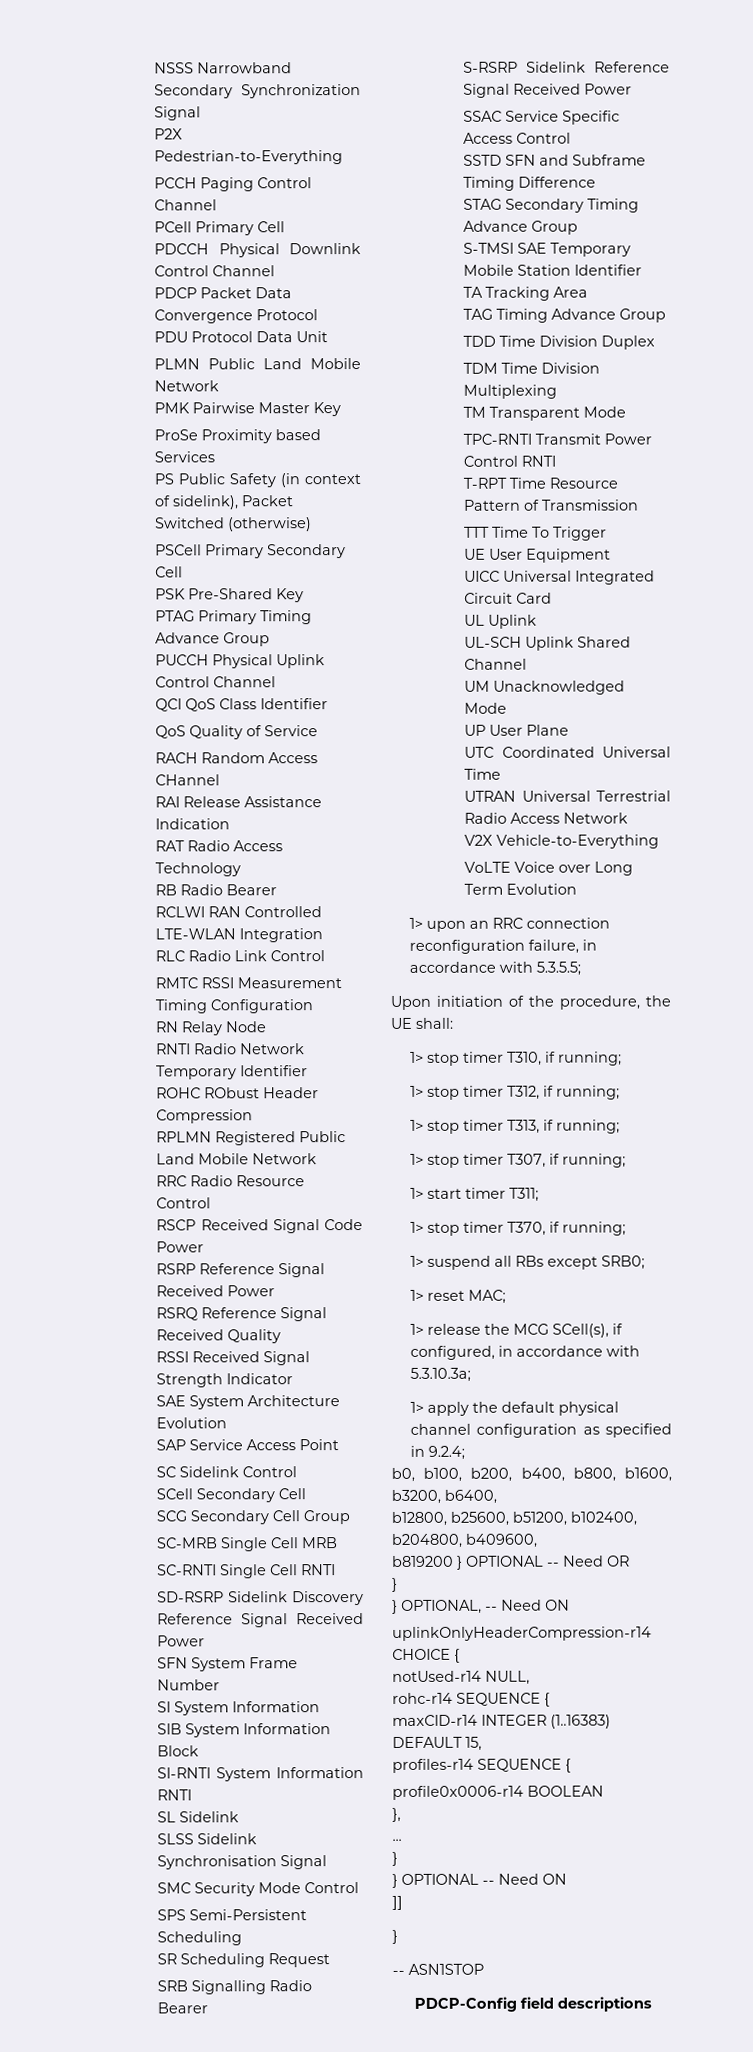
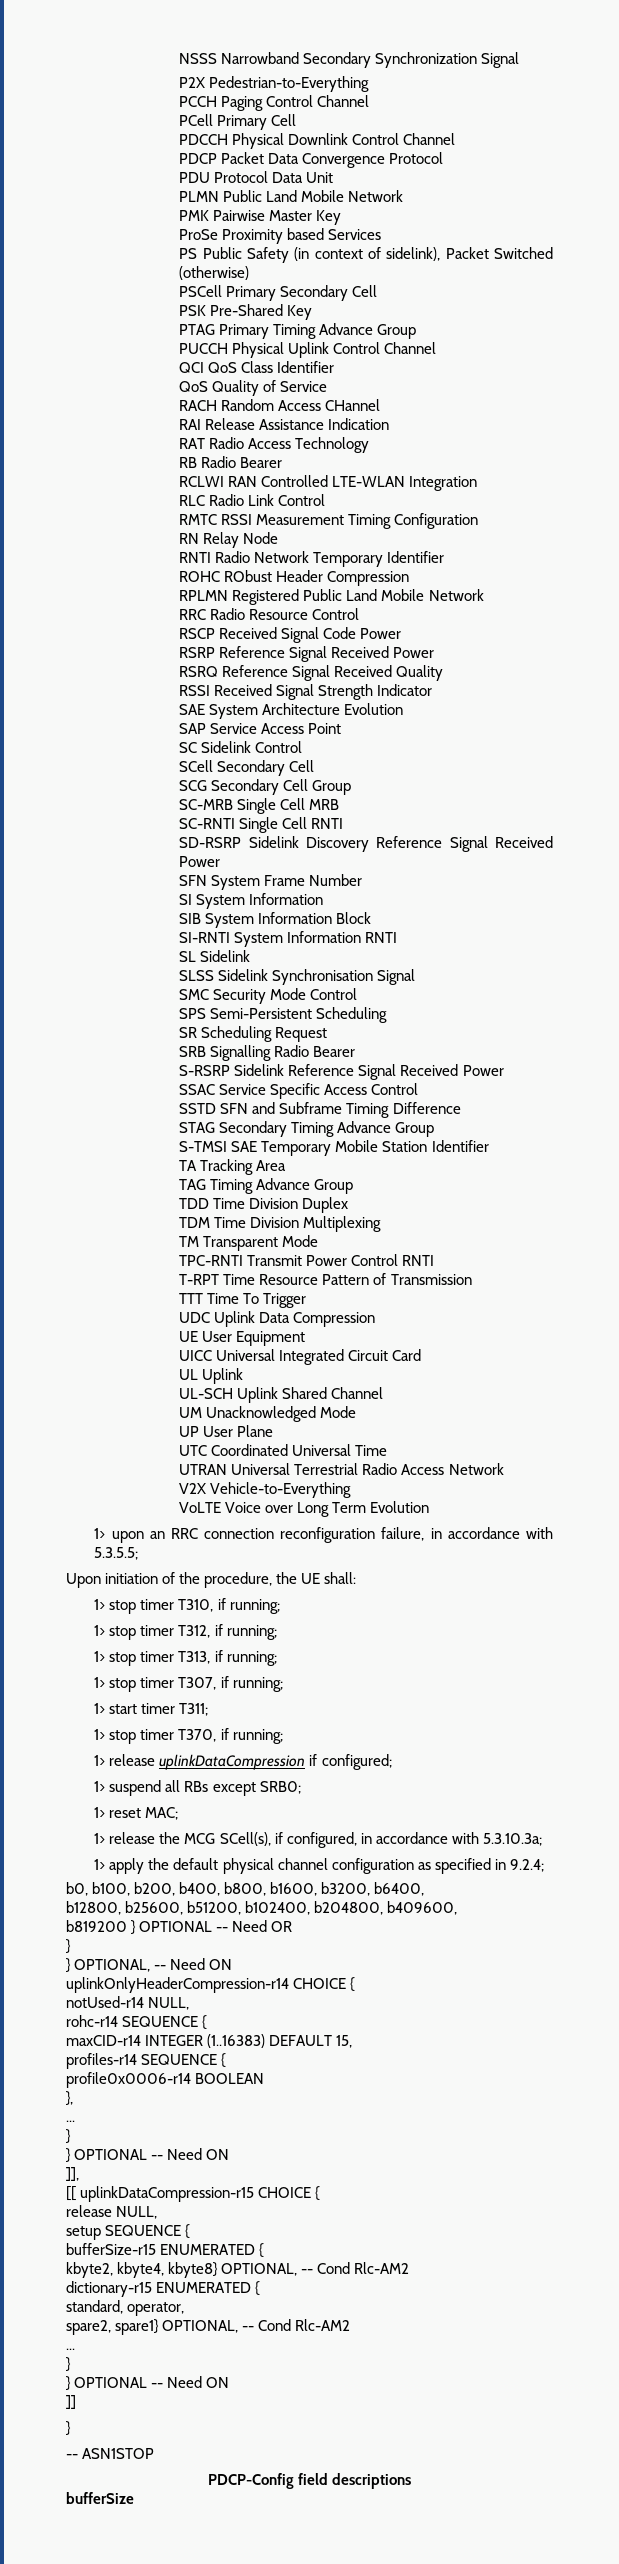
+ UDC Uplink Data Compression
+ 1> release uplinkDataCompression if configured;
+ ]],
+ [[ uplinkDataCompression-r15 CHOICE {
+ release NULL,
+ setup SEQUENCE {
+ bufferSize-r15 ENUMERATED {
+ kbyte2, kbyte4, kbyte8} OPTIONAL, -- Cond Rlc-AM2
+ dictionary-r15 ENUMERATED {
+ standard, operator,
+ spare2, spare1} OPTIONAL, -- Cond Rlc-AM2
+ ...
+ }
+ } OPTIONAL -- Need ON
+ bufferSize

